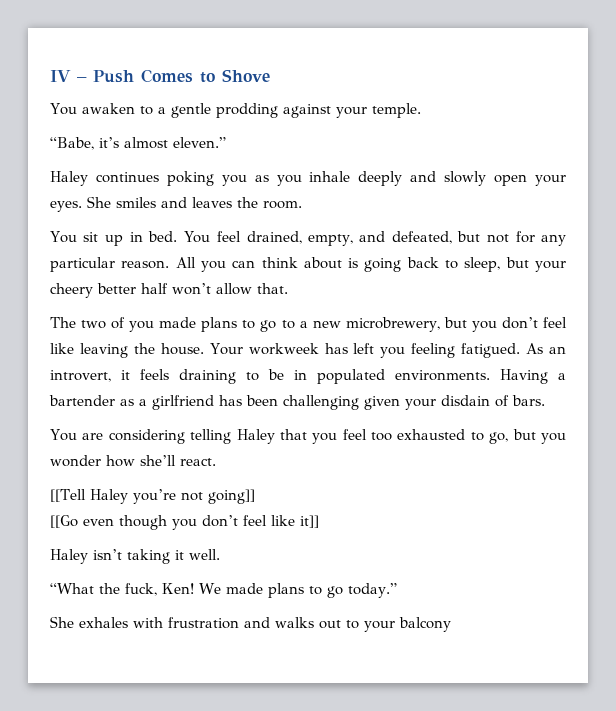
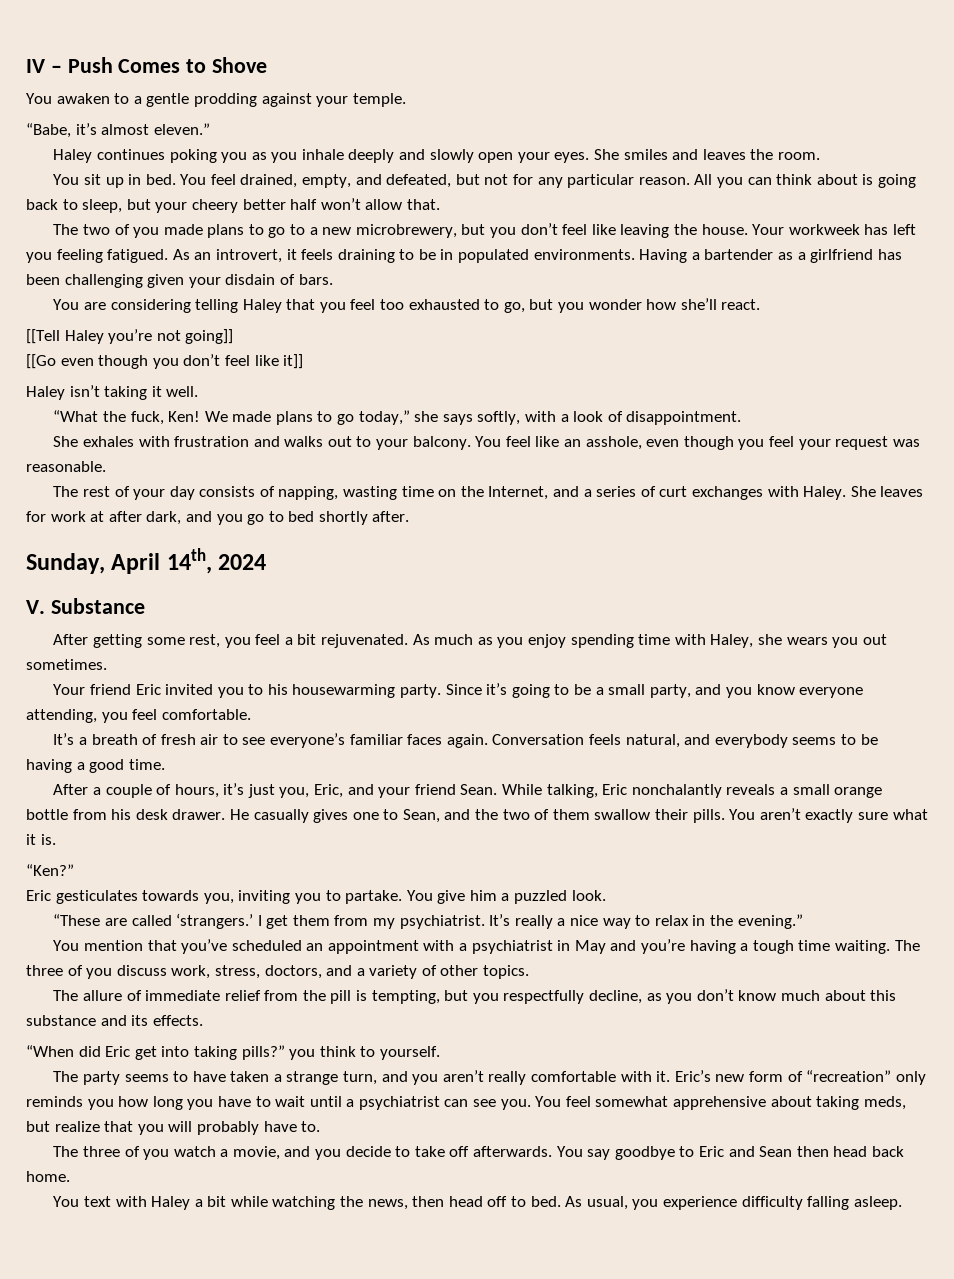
- We made plans to go today.”
+ We made plans to go today,” she says softly, with a look of disappointment.
- She exhales with frustration and walks out to your balcony
+ She exhales with frustration and walks out to your balcony. You feel like an asshole, even though you feel your request was reasonable.
+ The rest of your day consists of napping, wasting time on the Internet, and a series of curt exchanges with Haley. She leaves for work at after dark, and you go to bed shortly after.
+ Sunday, April 14th, 2024
+ V. Substance
+ After getting some rest, you feel a bit rejuvenated. As much as you enjoy spending time with Haley, she wears you out sometimes.
+ Your friend Eric invited you to his housewarming party. Since it’s going to be a small party, and you know everyone attending, you feel comfortable.
+ It’s a breath of fresh air to see everyone’s familiar faces again. Conversation feels natural, and everybody seems to be having a good time.
+ After a couple of hours, it’s just you, Eric, and your friend Sean. While talking, Eric nonchalantly reveals a small orange bottle from his desk drawer. He casually gives one to Sean, and the two of them swallow their pills. You aren’t exactly sure what it is.
+ “Ken?”
+ Eric gesticulates towards you, inviting you to partake. You give him a puzzled look.
+ “These are called ‘strangers.’ I get them from my psychiatrist. It’s really a nice way to relax in the evening.”
+ You mention that you’ve scheduled an appointment with a psychiatrist in May and you’re having a tough time waiting. The three of you discuss work, stress, doctors, and a variety of other topics.
+ The allure of immediate relief from the pill is tempting, but you respectfully decline, as you don’t know much about this substance and its effects.
+ “When did Eric get into taking pills?” you think to yourself.
+ The party seems to have taken a strange turn, and you aren’t really comfortable with it. Eric’s new form of “recreation” only reminds you how long you have to wait until a psychiatrist can see you. You feel somewhat apprehensive about taking meds, but realize that you will probably have to.
+ The three of you watch a movie, and you decide to take off afterwards. You say goodbye to Eric and Sean then head back home.
+ You text with Haley a bit while watching the news, then head off to bed. As usual, you experience difficulty falling asleep.

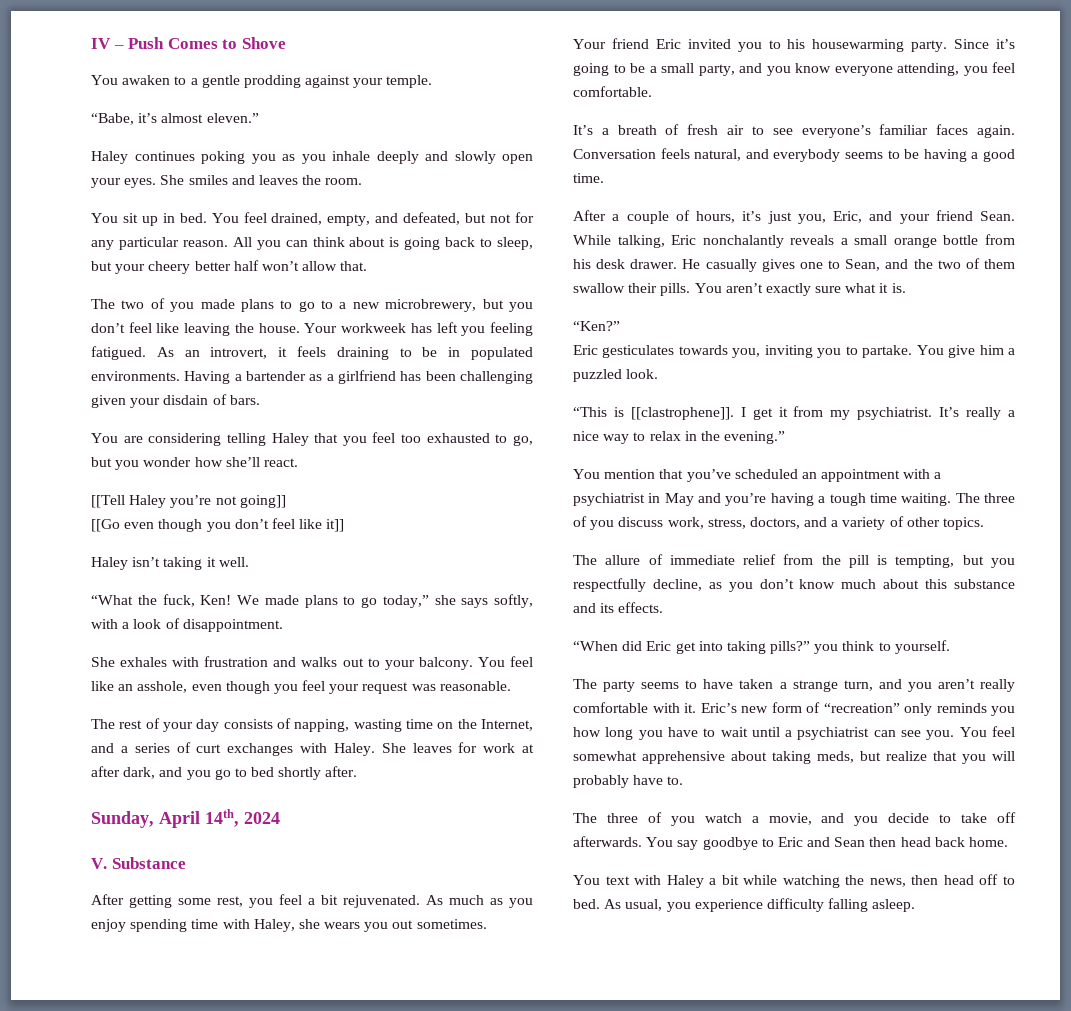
- “These are called ‘strangers.’
+ “This is [[clastrophene]].
- I get them from my psychiatrist.
+ I get it from my psychiatrist.

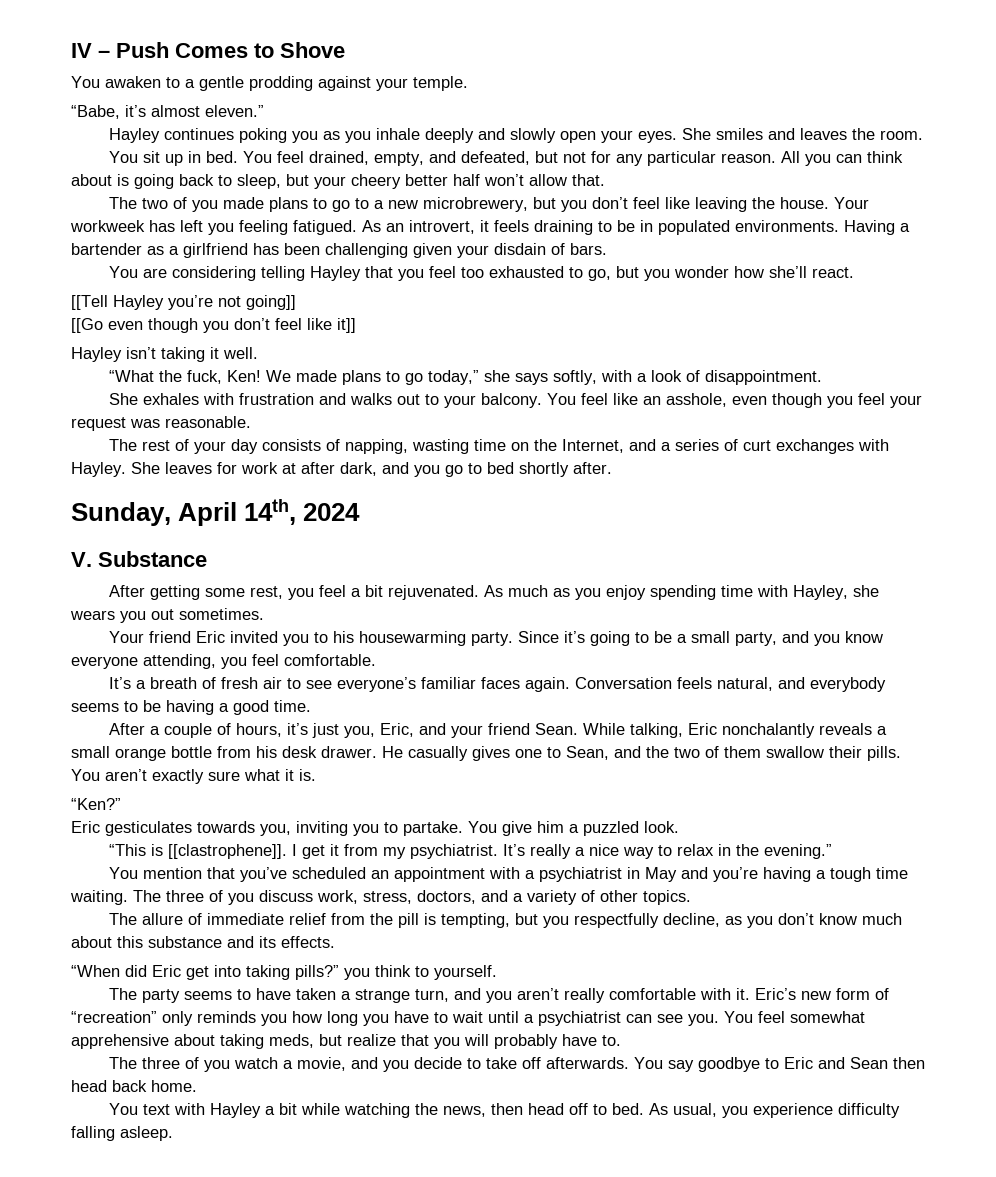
- Haley continues poking you as you inhale deeply and slowly open your eyes.
+ Hayley continues poking you as you inhale deeply and slowly open your eyes.
- You are considering telling Haley that you feel too exhausted to go, but you wonder how she’ll react.
+ You are considering telling Hayley that you feel too exhausted to go, but you wonder how she’ll react.
- [[Tell Haley you’re not going]]
+ [[Tell Hayley you’re not going]]
- Haley isn’t taking it well.
+ Hayley isn’t taking it well.
- The rest of your day consists of napping, wasting time on the Internet, and a series of curt exchanges with Haley.
+ The rest of your day consists of napping, wasting time on the Internet, and a series of curt exchanges with Hayley.
- As much as you enjoy spending time with Haley, she wears you out sometimes.
+ As much as you enjoy spending time with Hayley, she wears you out sometimes.
- You text with Haley a bit while watching the news, then head off to bed.
+ You text with Hayley a bit while watching the news, then head off to bed.

